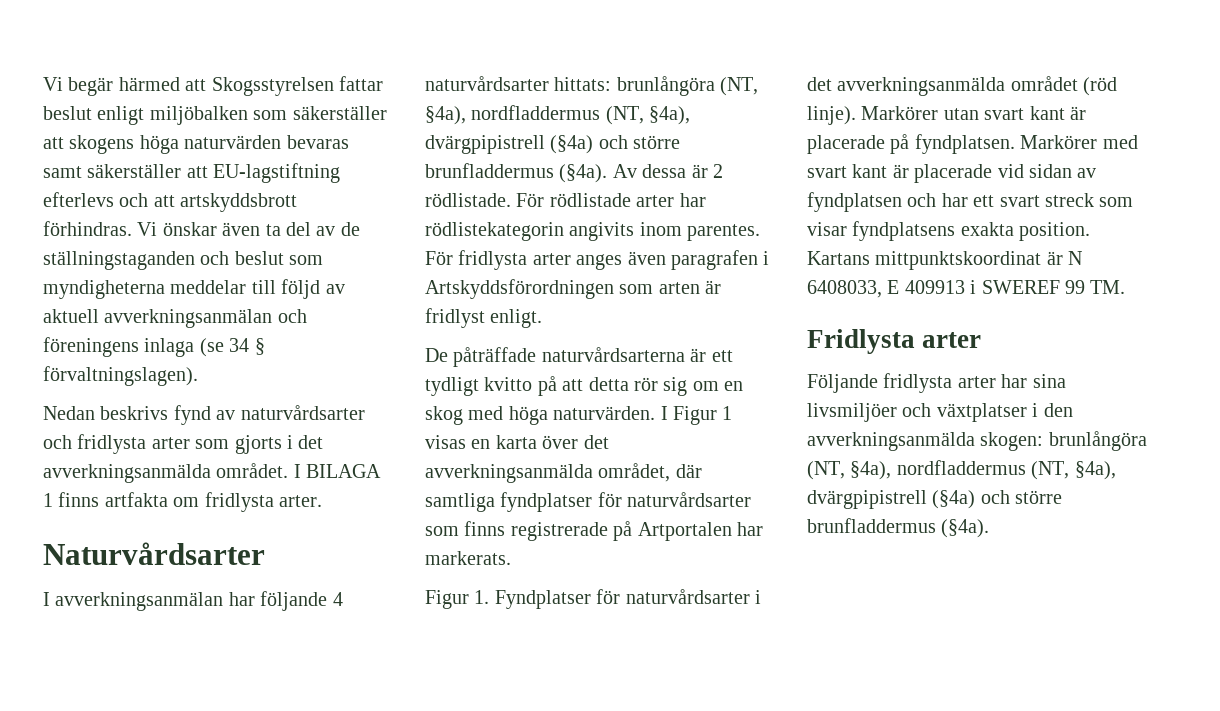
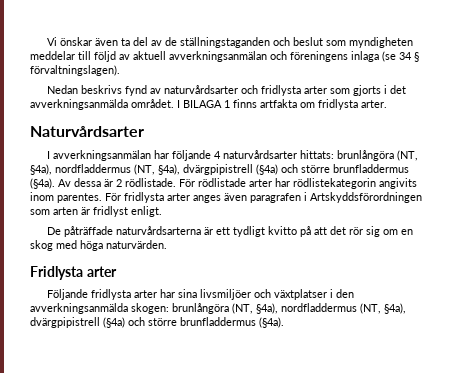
- Vi begär härmed att Skogsstyrelsen fattar beslut enligt miljöbalken som säkerställer att skogens höga naturvärden bevaras samt säkerställer att EU-lagstiftning efterlevs och att artskyddsbrott förhindras. Vi önskar även ta del av de ställningstaganden och beslut som myndigheterna meddelar till följd av aktuell avverkningsanmälan och föreningens inlaga (se 34 § förvaltningslagen).
+ Vi önskar även ta del av de ställningstaganden och beslut som myndigheten meddelar till följd av aktuell avverkningsanmälan och föreningens inlaga (se 34 § förvaltningslagen).
- De påträffade naturvårdsarterna är ett tydligt kvitto på att detta rör sig om en skog med höga naturvärden. I Figur 1 visas en karta över det avverkningsanmälda området, där samtliga fyndplatser för naturvårdsarter som finns registrerade på Artportalen har markerats.
- Figur 1. Fyndplatser för naturvårdsarter i det avverkningsanmälda området (röd linje). Markörer utan svart kant är placerade på fyndplatsen. Markörer med svart kant är placerade vid sidan av fyndplatsen och har ett svart streck som visar fyndplatsens exakta position. Kartans mittpunktskoordinat är N 6408033, E 409913 i SWEREF 99 TM.
+ De påträffade naturvårdsarterna är ett tydligt kvitto på att det rör sig om en skog med höga naturvärden.

